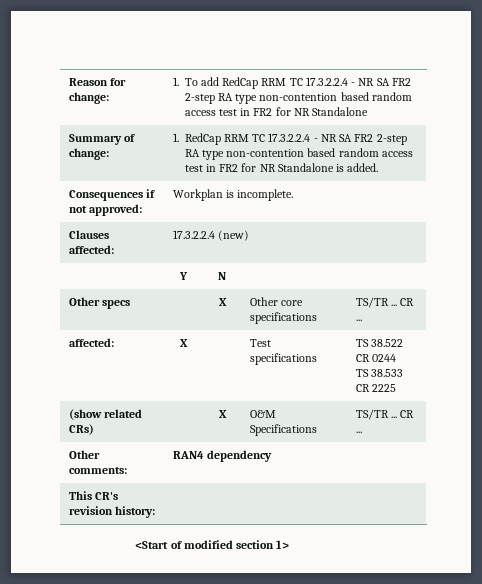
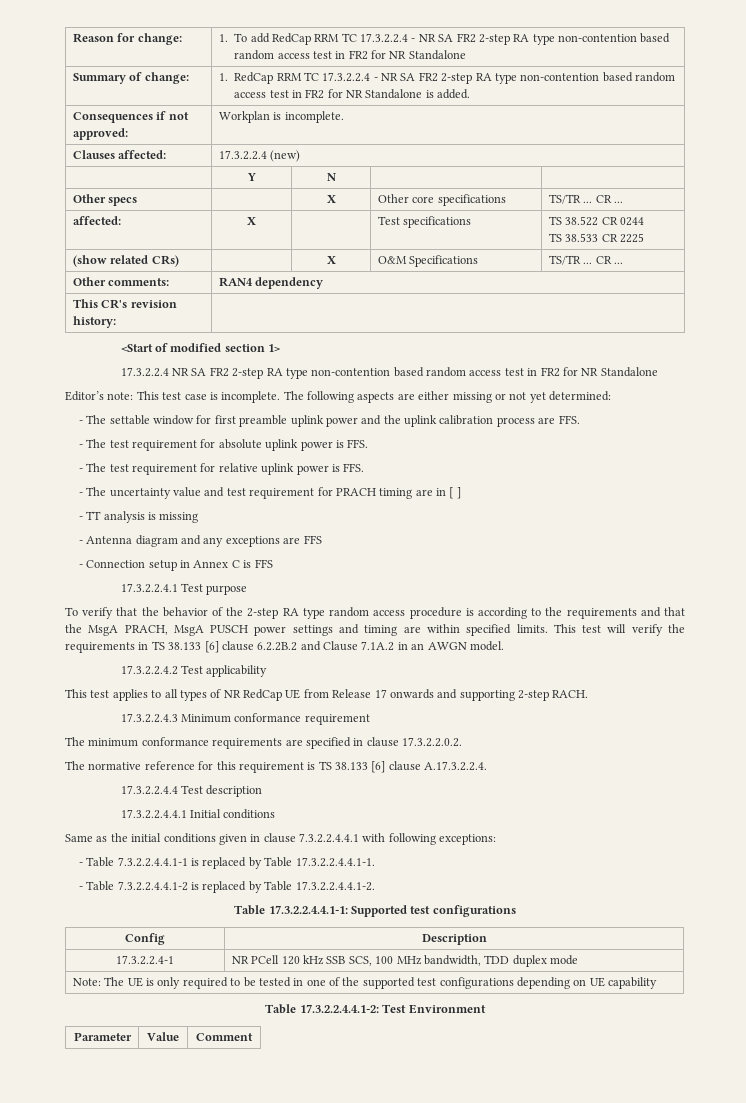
+ 17.3.2.2.4 NR SA FR2 2-step RA type non-contention based random access test in FR2 for NR Standalone
+ Editor’s note: This test case is incomplete. The following aspects are either missing or not yet determined:
+ - The settable window for first preamble uplink power and the uplink calibration process are FFS.
+ - The test requirement for absolute uplink power is FFS.
+ - The test requirement for relative uplink power is FFS.
+ - The uncertainty value and test requirement for PRACH timing are in [ ]
+ - TT analysis is missing
+ - Antenna diagram and any exceptions are FFS
+ - Connection setup in Annex C is FFS
+ 17.3.2.2.4.1 Test purpose
+ To verify that the behavior of the 2-step RA type random access procedure is according to the requirements and that the MsgA PRACH, MsgA PUSCH power settings and timing are within specified limits. This test will verify the requirements in TS 38.133 [6] clause 6.2.2B.2 and Clause 7.1A.2 in an AWGN model.
+ 17.3.2.2.4.2 Test applicability
+ This test applies to all types of NR RedCap UE from Release 17 onwards and supporting 2-step RACH.
+ 17.3.2.2.4.3 Minimum conformance requirement
+ The minimum conformance requirements are specified in clause 17.3.2.2.0.2.
+ The normative reference for this requirement is TS 38.133 [6] clause A.17.3.2.2.4.
+ 17.3.2.2.4.4 Test description
+ 17.3.2.2.4.4.1 Initial conditions
+ Same as the initial conditions given in clause 7.3.2.2.4.4.1 with following exceptions:
+ - Table 7.3.2.2.4.4.1-1 is replaced by Table 17.3.2.2.4.4.1-1.
+ - Table 7.3.2.2.4.4.1-2 is replaced by Table 17.3.2.2.4.4.1-2.
+ Table 17.3.2.2.4.4.1-1: Supported test configurations
+ Config | Description
+ 17.3.2.2.4-1 | NR PCell 120 kHz SSB SCS, 100 MHz bandwidth, TDD duplex mode
+ Note: The UE is only required to be tested in one of the supported test configurations depending on UE capability
+ Table 17.3.2.2.4.4.1-2: Test Environment
+ Parameter | Value | Comment

